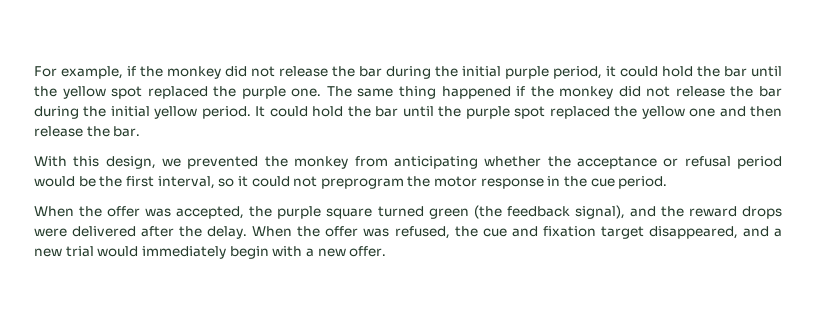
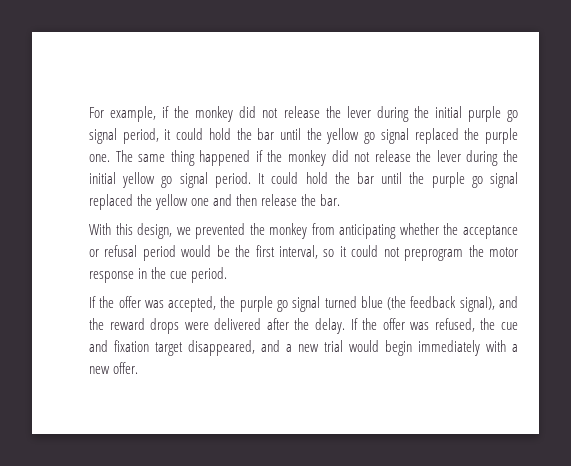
- For example, if the monkey did not release the bar during the initial purple period, it could hold the bar until the yellow spot replaced the purple one.
+ For example, if the monkey did not release the lever during the initial purple go signal period, it could hold the bar until the yellow go signal replaced the purple one.
- The same thing happened if the monkey did not release the bar during the initial yellow period.
+ The same thing happened if the monkey did not release the lever during the initial yellow go signal period.
- It could hold the bar until the purple spot replaced the yellow one and then release the bar.
+ It could hold the bar until the purple go signal replaced the yellow one and then release the bar.
- When the offer was accepted, the purple square turned green (the feedback signal), and the reward drops were delivered after the delay.
+ If the offer was accepted, the purple go signal turned blue (the feedback signal), and the reward drops were delivered after the delay.
- When the offer was refused, the cue and fixation target disappeared, and a new trial would immediately begin with a new offer.
+ If the offer was refused, the cue and fixation target disappeared, and a new trial would begin immediately with a new offer.

